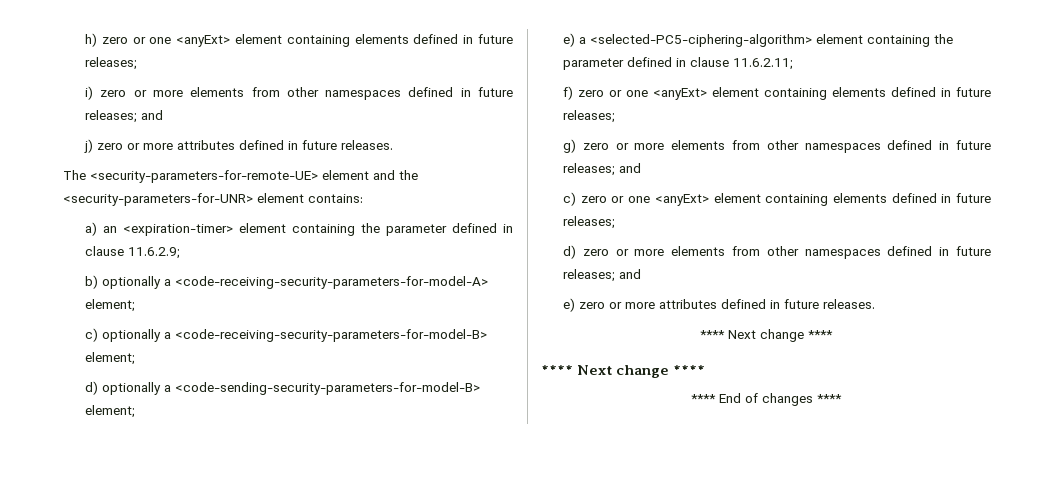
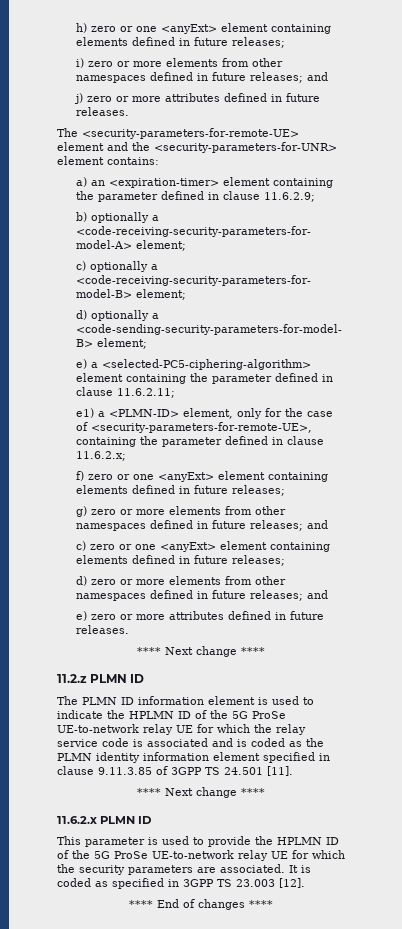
+ e1) a <PLMN-ID> element, only for the case of <security-parameters-for-remote-UE>, containing the parameter defined in clause 11.6.2.x;
  e) zero or more attributes defined in future releases.
  **** Next change ****
+ 11.2.z PLMN ID
+ The PLMN ID information element is used to indicate the HPLMN ID of the 5G ProSe UE-to-network relay UE for which the relay service code is associated and is coded as the PLMN identity information element specified in clause 9.11.3.85 of 3GPP TS 24.501 [11].
  **** Next change ****
+ 11.6.2.x PLMN ID
+ This parameter is used to provide the HPLMN ID of the 5G ProSe UE-to-network relay UE for which the security parameters are associated. It is coded as specified in 3GPP TS 23.003 [12].

